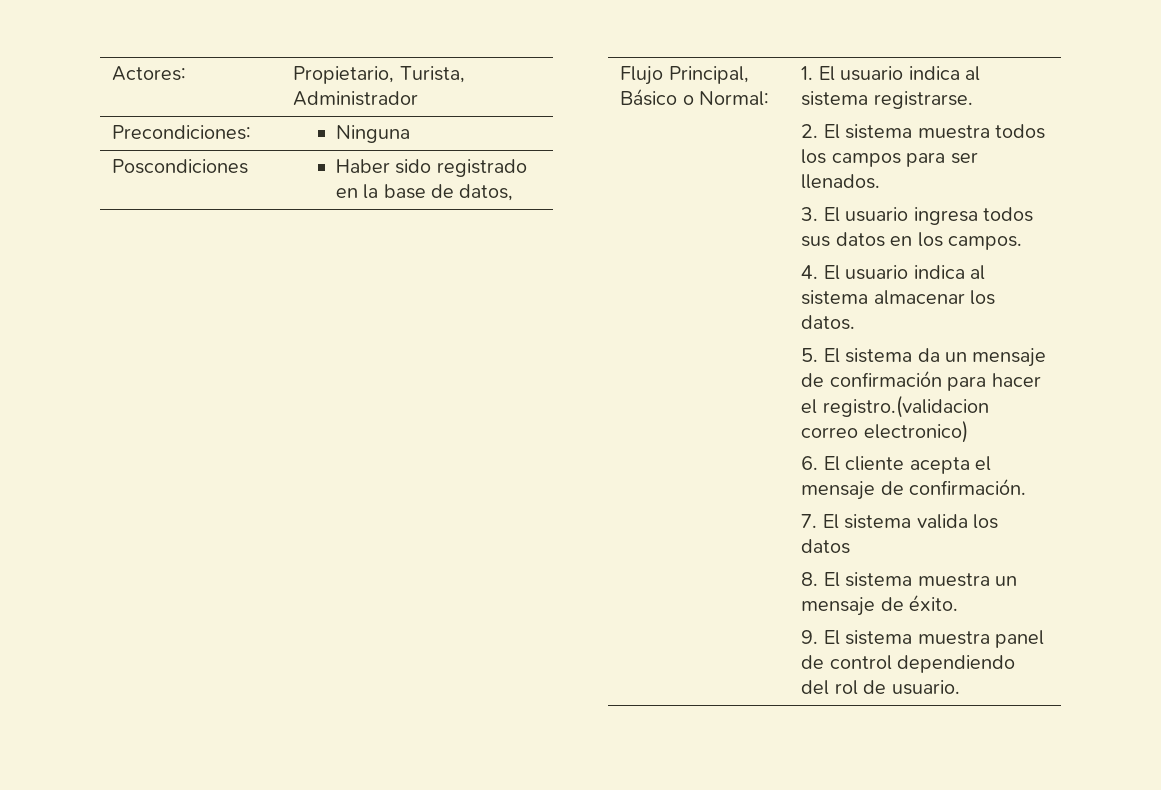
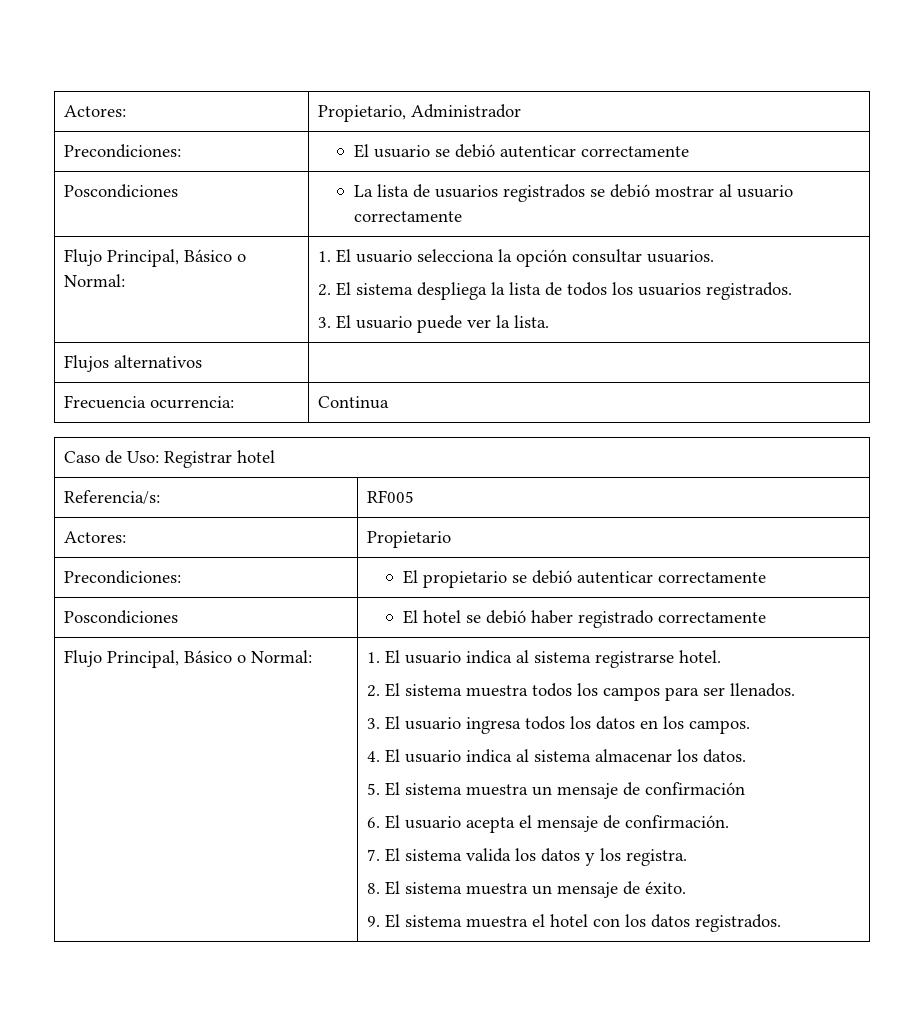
- Actores: | Propietario, Turista, Administrador
+ Actores: | Propietario, Administrador
- Precondiciones: | Ninguna
- Poscondiciones | Haber sido registrado en la base de datos,
+ Precondiciones: | El usuario se debió autenticar correctamente
+ Poscondiciones | La lista de usuarios registrados se debió mostrar al usuario correctamente
+ Flujo Principal, Básico o Normal: | 1. El usuario selecciona la opción consultar usuarios.
+ 2. El sistema despliega la lista de todos los usuarios registrados.
+ 3. El usuario puede ver la lista.
+ Flujos alternativos |
+ Frecuencia ocurrencia: | Continua
+ Caso de Uso: Registrar hotel
+ Referencia/s: | RF005
+ Actores: | Propietario
+ Precondiciones: | El propietario se debió autenticar correctamente
+ Poscondiciones | El hotel se debió haber registrado correctamente
- 1. El usuario indica al sistema registrarse.
+ 1. El usuario indica al sistema registrarse hotel.
- 3. El usuario ingresa todos sus datos en los campos.
+ 3. El usuario ingresa todos los datos en los campos.
- 5. El sistema da un mensaje de confirmación para hacer el registro.(validacion correo electronico)
+ 5. El sistema muestra un mensaje de confirmación
- 6. El cliente acepta el mensaje de confirmación.
+ 6. El usuario acepta el mensaje de confirmación.
- 7. El sistema valida los datos
+ 7. El sistema valida los datos y los registra.
- 9. El sistema muestra panel de control dependiendo del rol de usuario.
+ 9. El sistema muestra el hotel con los datos registrados.

